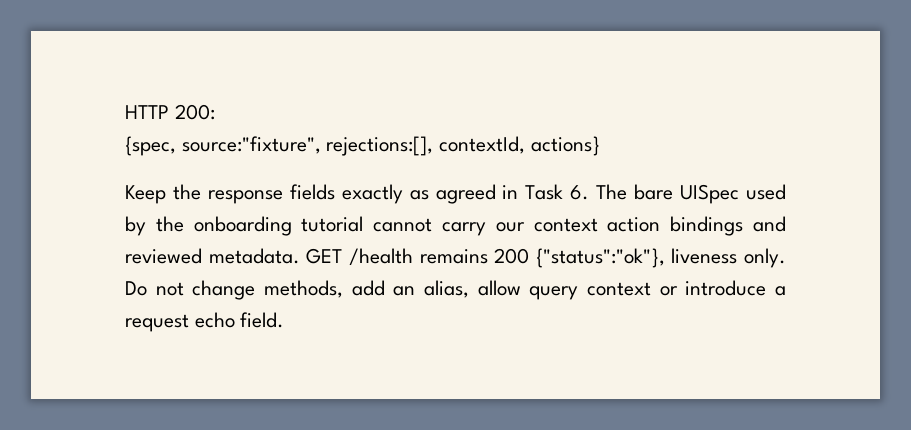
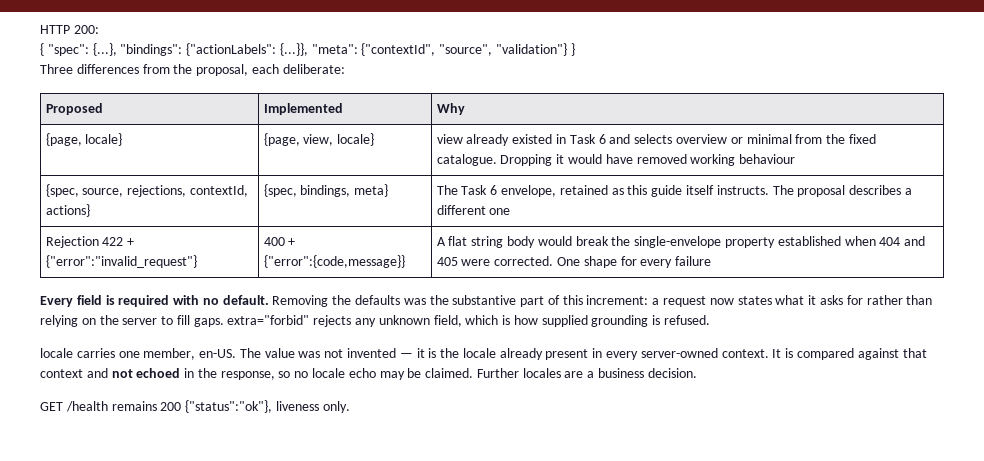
- {spec, source:"fixture", rejections:[], contextId, actions}
- Keep the response fields exactly as agreed in Task 6. The bare UISpec used by the onboarding tutorial cannot carry our context action bindings and reviewed metadata. GET /health remains 200 {"status":"ok"}, liveness only. Do not change methods, add an alias, allow query context or introduce a request echo field.
+ { "spec": {...}, "bindings": {"actionLabels": {...}}, "meta": {"contextId", "source", "validation"} }
+ Three differences from the proposal, each deliberate:
+ Proposed | Implemented | Why
+ {page, locale} | {page, view, locale} | view already existed in Task 6 and selects overview or minimal from the fixed catalogue. Dropping it would have removed working behaviour
+ {spec, source, rejections, contextId, actions} | {spec, bindings, meta} | The Task 6 envelope, retained as this guide itself instructs. The proposal describes a different one
+ Rejection 422 + {"error":"invalid_request"} | 400 + {"error":{code,message}} | A flat string body would break the single-envelope property established when 404 and 405 were corrected. One shape for every failure
+ Every field is required with no default. Removing the defaults was the substantive part of this increment: a request now states what it asks for rather than relying on the server to fill gaps. extra="forbid" rejects any unknown field, which is how supplied grounding is refused.
+ locale carries one member, en-US. The value was not invented — it is the locale already present in every server-owned context. It is compared against that context and not echoed in the response, so no locale echo may be claimed. Further locales are a business decision.
+ GET /health remains 200 {"status":"ok"}, liveness only.

